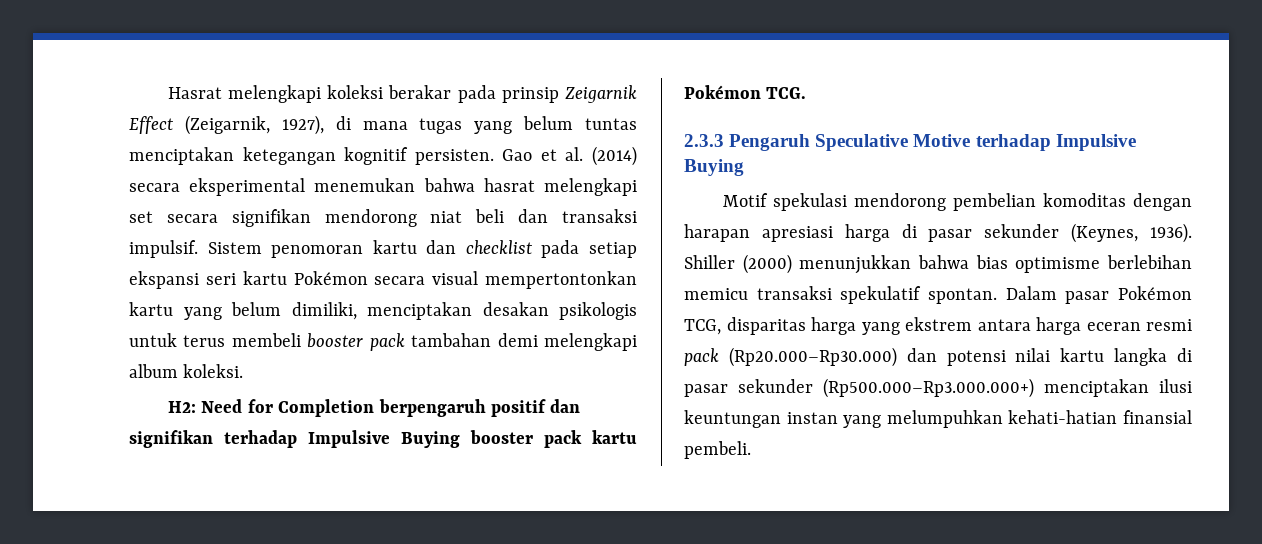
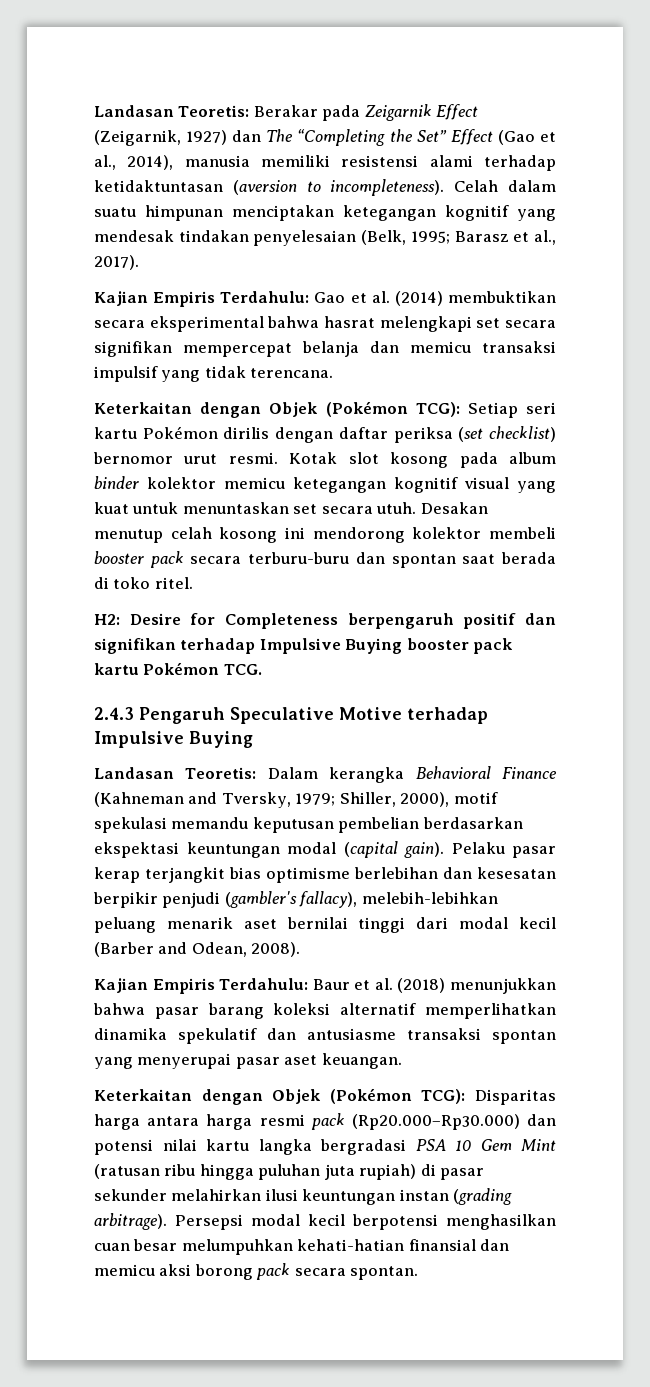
- Hasrat melengkapi koleksi berakar pada prinsip Zeigarnik Effect (Zeigarnik, 1927), di mana tugas yang belum tuntas menciptakan ketegangan kognitif persisten. Gao et al. (2014) secara eksperimental menemukan bahwa hasrat melengkapi set secara signifikan mendorong niat beli dan transaksi impulsif. Sistem penomoran kartu dan checklist pada setiap ekspansi seri kartu Pokémon secara visual mempertontonkan kartu yang belum dimiliki, menciptakan desakan psikologis untuk terus membeli booster pack tambahan demi melengkapi album koleksi.
- H2: Need for Completion berpengaruh positif dan signifikan terhadap Impulsive Buying booster pack kartu Pokémon TCG.
+ Landasan Teoretis: Berakar pada Zeigarnik Effect (Zeigarnik, 1927) dan The “Completing the Set” Effect (Gao et al., 2014), manusia memiliki resistensi alami terhadap ketidaktuntasan (aversion to incompleteness). Celah dalam suatu himpunan menciptakan ketegangan kognitif yang mendesak tindakan penyelesaian (Belk, 1995; Barasz et al., 2017).
+ Kajian Empiris Terdahulu: Gao et al. (2014) membuktikan secara eksperimental bahwa hasrat melengkapi set secara signifikan mempercepat belanja dan memicu transaksi impulsif yang tidak terencana.
+ Keterkaitan dengan Objek (Pokémon TCG): Setiap seri kartu Pokémon dirilis dengan daftar periksa (set checklist) bernomor urut resmi. Kotak slot kosong pada album binder kolektor memicu ketegangan kognitif visual yang kuat untuk menuntaskan set secara utuh. Desakan menutup celah kosong ini mendorong kolektor membeli booster pack secara terburu-buru dan spontan saat berada di toko ritel.
+ H2: Desire for Completeness berpengaruh positif dan signifikan terhadap Impulsive Buying booster pack kartu Pokémon TCG.
- 2.3.3 Pengaruh Speculative Motive terhadap Impulsive Buying
+ 2.4.3 Pengaruh Speculative Motive terhadap Impulsive Buying
- Motif spekulasi mendorong pembelian komoditas dengan harapan apresiasi harga di pasar sekunder (Keynes, 1936). Shiller (2000) menunjukkan bahwa bias optimisme berlebihan memicu transaksi spekulatif spontan. Dalam pasar Pokémon TCG, disparitas harga yang ekstrem antara harga eceran resmi pack (Rp20.000–Rp30.000) dan potensi nilai kartu langka di pasar sekunder (Rp500.000–Rp3.000.000+) menciptakan ilusi keuntungan instan yang melumpuhkan kehati-hatian finansial pembeli.
+ Landasan Teoretis: Dalam kerangka Behavioral Finance (Kahneman and Tversky, 1979; Shiller, 2000), motif spekulasi memandu keputusan pembelian berdasarkan ekspektasi keuntungan modal (capital gain). Pelaku pasar kerap terjangkit bias optimisme berlebihan dan kesesatan berpikir penjudi (gambler's fallacy), melebih-lebihkan peluang menarik aset bernilai tinggi dari modal kecil (Barber and Odean, 2008).
+ Kajian Empiris Terdahulu: Baur et al. (2018) menunjukkan bahwa pasar barang koleksi alternatif memperlihatkan dinamika spekulatif dan antusiasme transaksi spontan yang menyerupai pasar aset keuangan.
+ Keterkaitan dengan Objek (Pokémon TCG): Disparitas harga antara harga resmi pack (Rp20.000–Rp30.000) dan potensi nilai kartu langka bergradasi PSA 10 Gem Mint (ratusan ribu hingga puluhan juta rupiah) di pasar sekunder melahirkan ilusi keuntungan instan (grading arbitrage). Persepsi modal kecil berpotensi menghasilkan cuan besar melumpuhkan kehati-hatian finansial dan memicu aksi borong pack secara spontan.

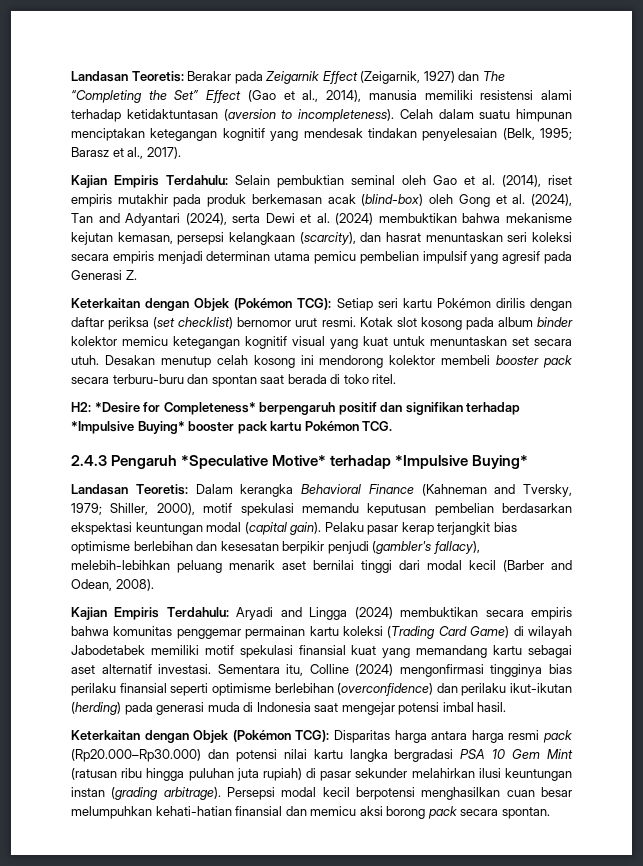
- Kajian Empiris Terdahulu: Gao et al. (2014) membuktikan secara eksperimental bahwa hasrat melengkapi set secara signifikan mempercepat belanja dan memicu transaksi impulsif yang tidak terencana.
+ Kajian Empiris Terdahulu: Selain pembuktian seminal oleh Gao et al. (2014), riset empiris mutakhir pada produk berkemasan acak (blind-box) oleh Gong et al. (2024), Tan and Adyantari (2024), serta Dewi et al. (2024) membuktikan bahwa mekanisme kejutan kemasan, persepsi kelangkaan (scarcity), dan hasrat menuntaskan seri koleksi secara empiris menjadi determinan utama pemicu pembelian impulsif yang agresif pada Generasi Z.
- H2: Desire for Completeness berpengaruh positif dan signifikan terhadap Impulsive Buying booster pack kartu Pokémon TCG.
+ H2: *Desire for Completeness* berpengaruh positif dan signifikan terhadap *Impulsive Buying* booster pack kartu Pokémon TCG.
- 2.4.3 Pengaruh Speculative Motive terhadap Impulsive Buying
+ 2.4.3 Pengaruh *Speculative Motive* terhadap *Impulsive Buying*
- Kajian Empiris Terdahulu: Baur et al. (2018) menunjukkan bahwa pasar barang koleksi alternatif memperlihatkan dinamika spekulatif dan antusiasme transaksi spontan yang menyerupai pasar aset keuangan.
+ Kajian Empiris Terdahulu: Aryadi and Lingga (2024) membuktikan secara empiris bahwa komunitas penggemar permainan kartu koleksi (Trading Card Game) di wilayah Jabodetabek memiliki motif spekulasi finansial kuat yang memandang kartu sebagai aset alternatif investasi. Sementara itu, Colline (2024) mengonfirmasi tingginya bias perilaku finansial seperti optimisme berlebihan (overconfidence) dan perilaku ikut-ikutan (herding) pada generasi muda di Indonesia saat mengejar potensi imbal hasil.

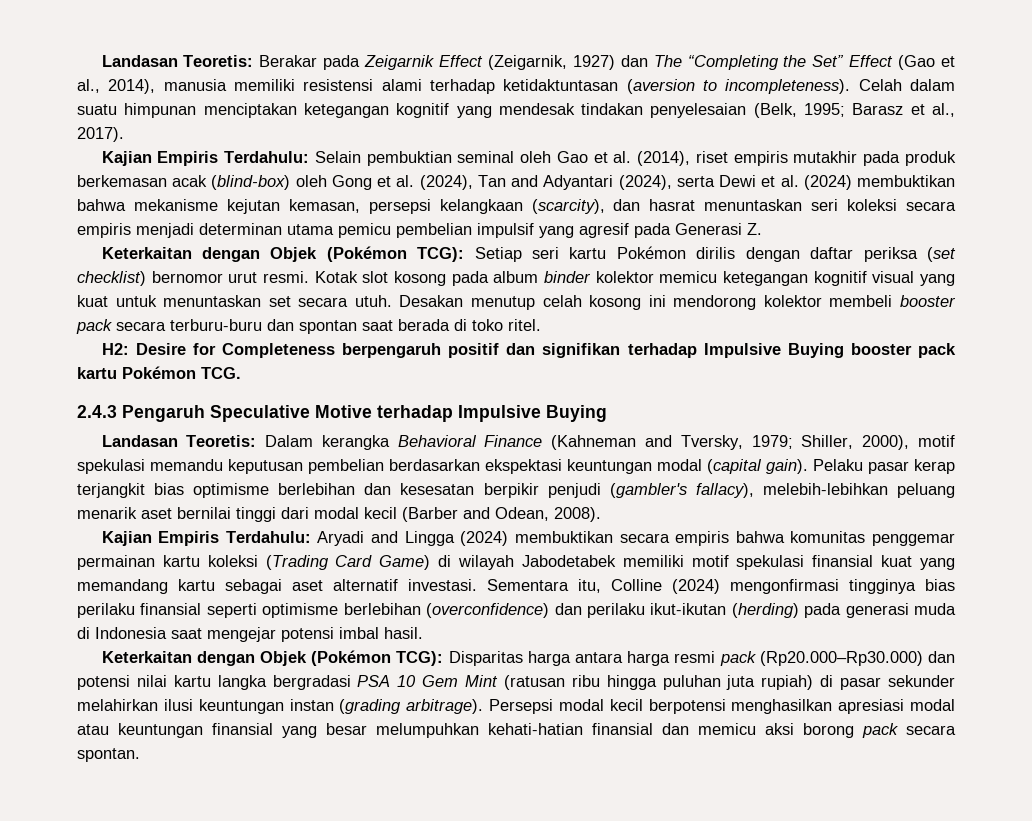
- H2: *Desire for Completeness* berpengaruh positif dan signifikan terhadap *Impulsive Buying* booster pack kartu Pokémon TCG.
+ H2: Desire for Completeness berpengaruh positif dan signifikan terhadap Impulsive Buying booster pack kartu Pokémon TCG.
- 2.4.3 Pengaruh *Speculative Motive* terhadap *Impulsive Buying*
+ 2.4.3 Pengaruh Speculative Motive terhadap Impulsive Buying
- Persepsi modal kecil berpotensi menghasilkan cuan besar melumpuhkan kehati-hatian finansial dan memicu aksi borong pack secara spontan.
+ Persepsi modal kecil berpotensi menghasilkan apresiasi modal atau keuntungan finansial yang besar melumpuhkan kehati-hatian finansial dan memicu aksi borong pack secara spontan.

